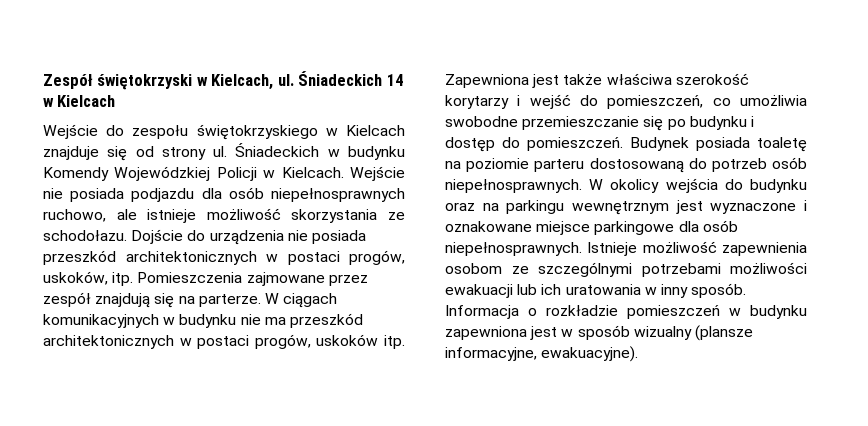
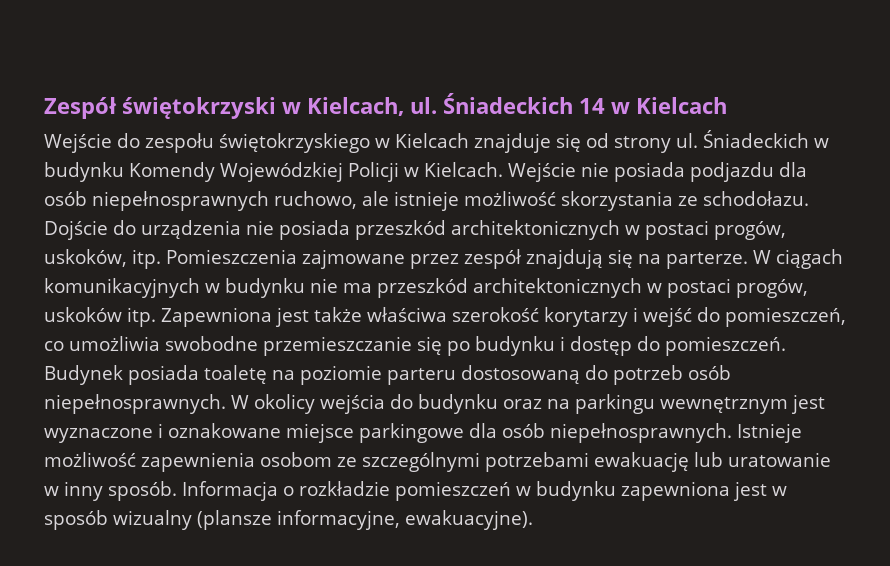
- Istnieje możliwość zapewnienia osobom ze szczególnymi potrzebami możliwości ewakuacji lub ich uratowania w inny sposób.
+ Istnieje możliwość zapewnienia osobom ze szczególnymi potrzebami ewakuację lub uratowanie w inny sposób.

